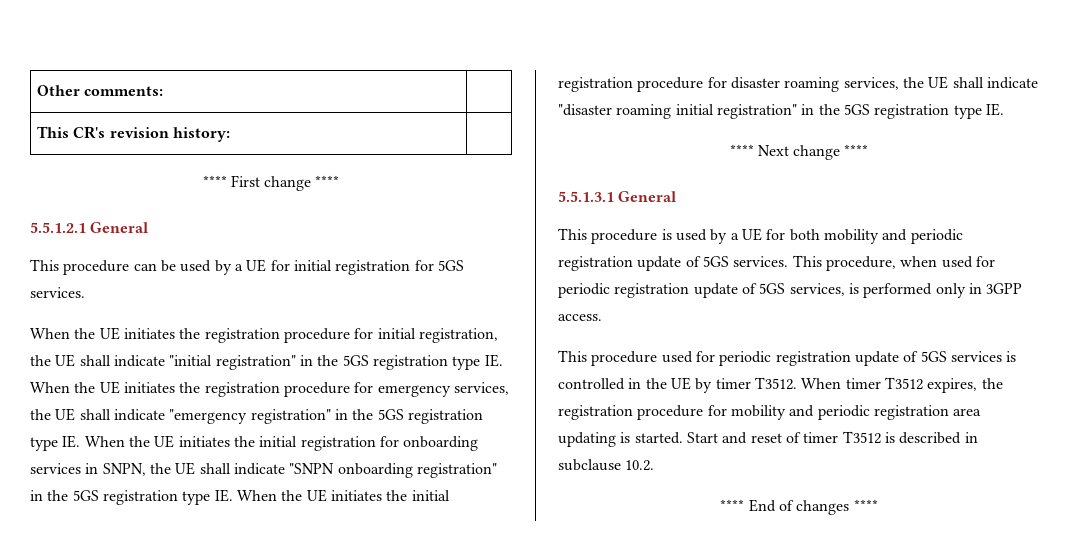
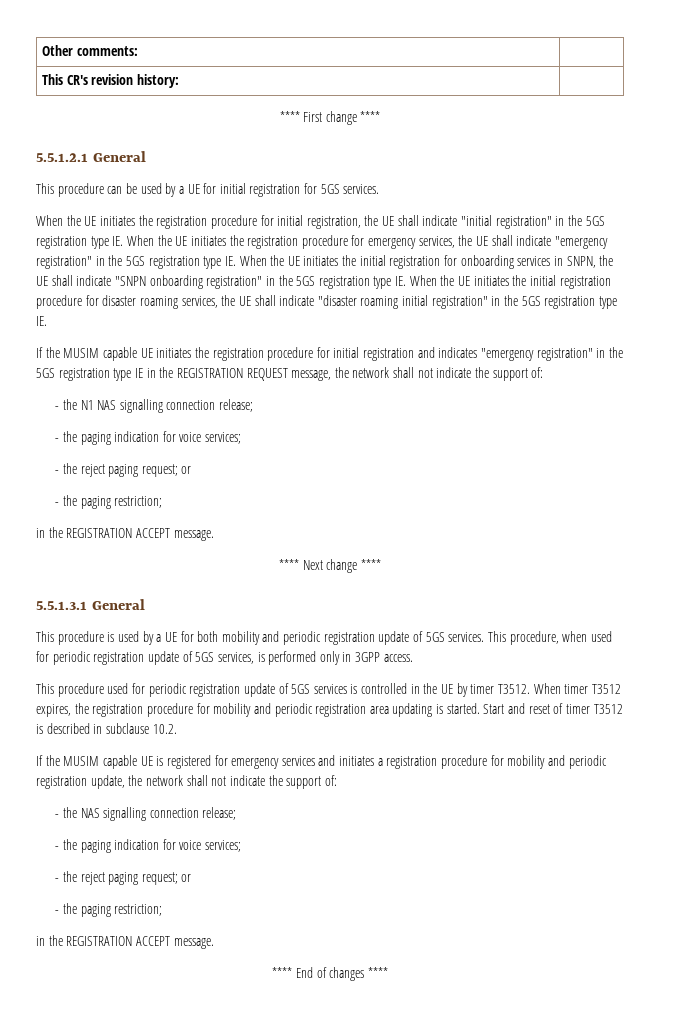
+ If the MUSIM capable UE initiates the registration procedure for initial registration and indicates "emergency registration" in the 5GS registration type IE in the REGISTRATION REQUEST message, the network shall not indicate the support of:
+ - the N1 NAS signalling connection release;
+ - the paging indication for voice services;
+ - the reject paging request; or
+ - the paging restriction;
+ in the REGISTRATION ACCEPT message.
+ If the MUSIM capable UE is registered for emergency services and initiates a registration procedure for mobility and periodic registration update, the network shall not indicate the support of:
+ - the NAS signalling connection release;
+ - the paging indication for voice services;
+ - the reject paging request; or
+ - the paging restriction;
+ in the REGISTRATION ACCEPT message.

